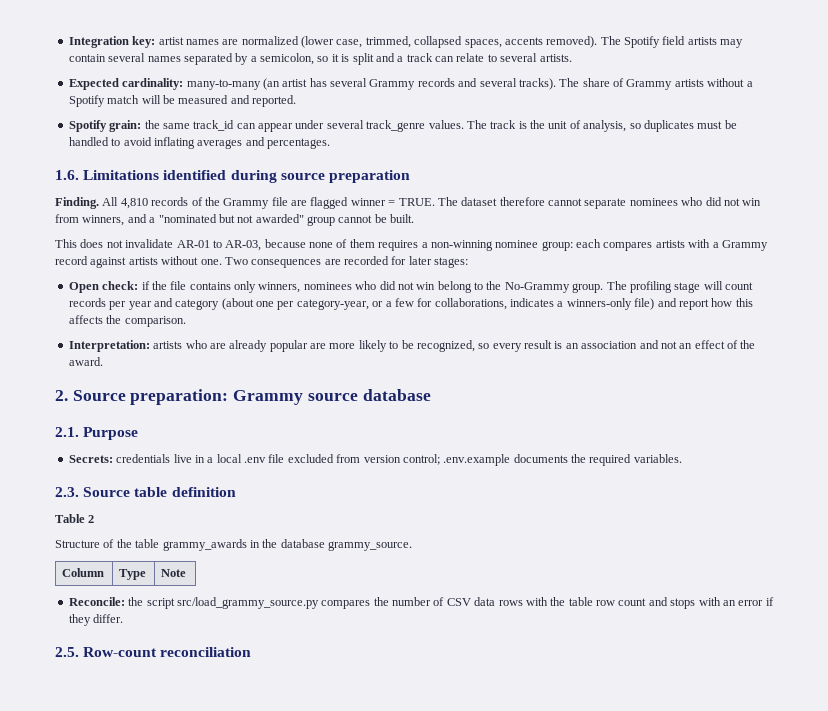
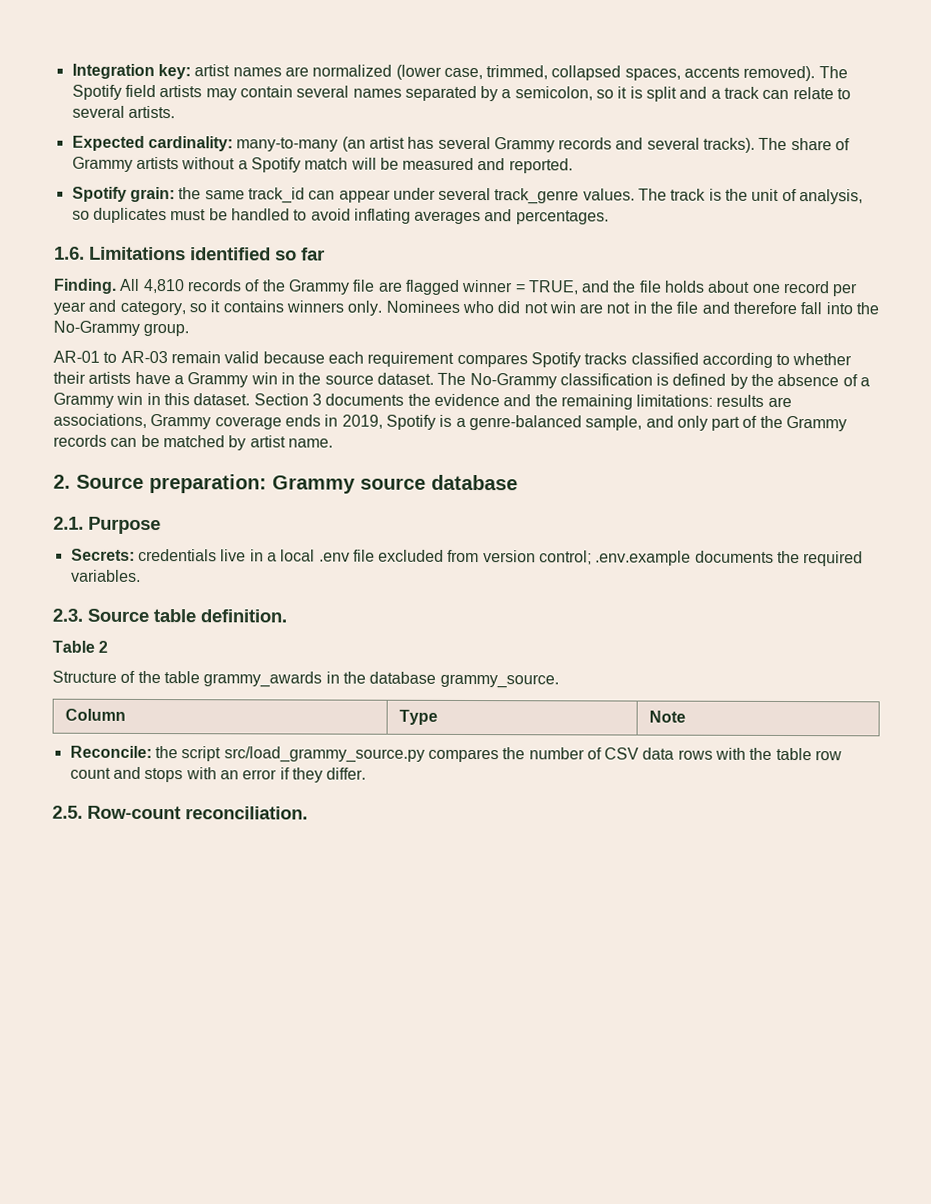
- 1.6. Limitations identified during source preparation
+ 1.6. Limitations identified so far
- All 4,810 records of the Grammy file are flagged winner = TRUE. The dataset therefore cannot separate nominees who did not win from winners, and a "nominated but not awarded" group cannot be built.
- This does not invalidate AR-01 to AR-03, because none of them requires a non-winning nominee group: each compares artists with a Grammy record against artists without one. Two consequences are recorded for later stages:
- Open check: if the file contains only winners, nominees who did not win belong to the No-Grammy group. The profiling stage will count records per year and category (about one per category-year, or a few for collaborations, indicates a winners-only file) and report how this affects the comparison.
- Interpretation: artists who are already popular are more likely to be recognized, so every result is an association and not an effect of the award.
+ All 4,810 records of the Grammy file are flagged winner = TRUE, and the file holds about one record per year and category, so it contains winners only. Nominees who did not win are not in the file and therefore fall into the No-Grammy group.
+ AR-01 to AR-03 remain valid because each requirement compares Spotify tracks classified according to whether their artists have a Grammy win in the source dataset. The No-Grammy classification is defined by the absence of a Grammy win in this dataset. Section 3 documents the evidence and the remaining limitations: results are associations, Grammy coverage ends in 2019, Spotify is a genre-balanced sample, and only part of the Grammy records can be matched by artist name.
- 2.3. Source table definition
+ 2.3. Source table definition.
- 2.5. Row-count reconciliation
+ 2.5. Row-count reconciliation.

